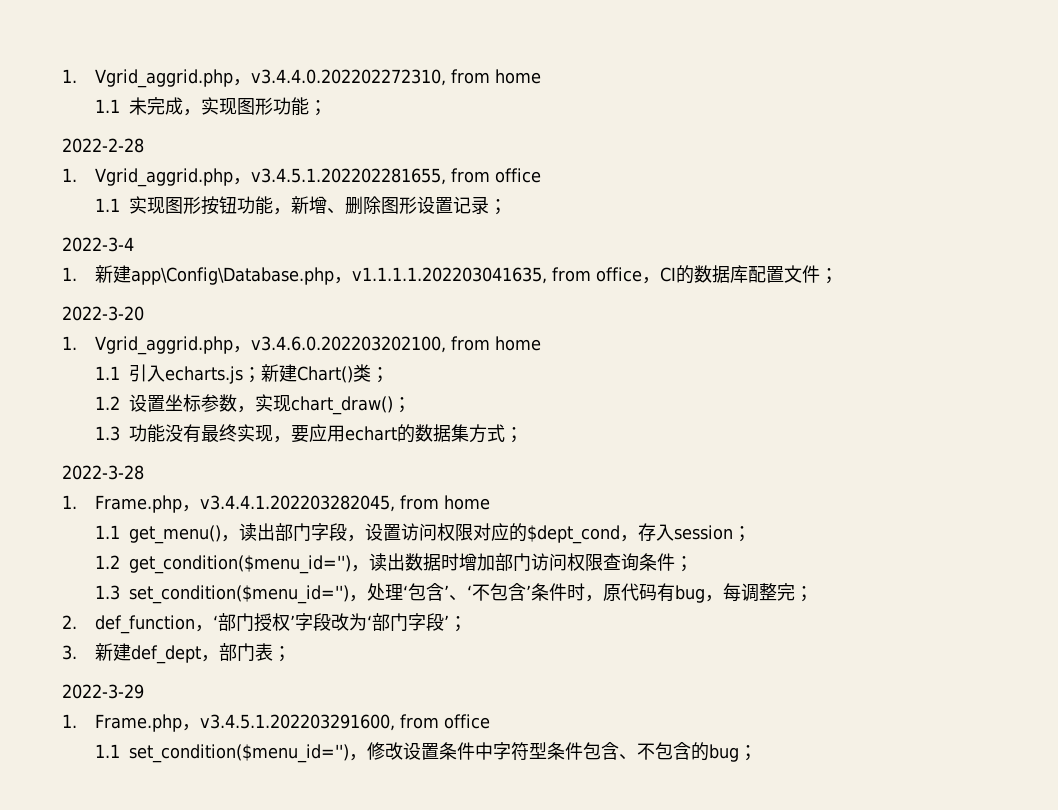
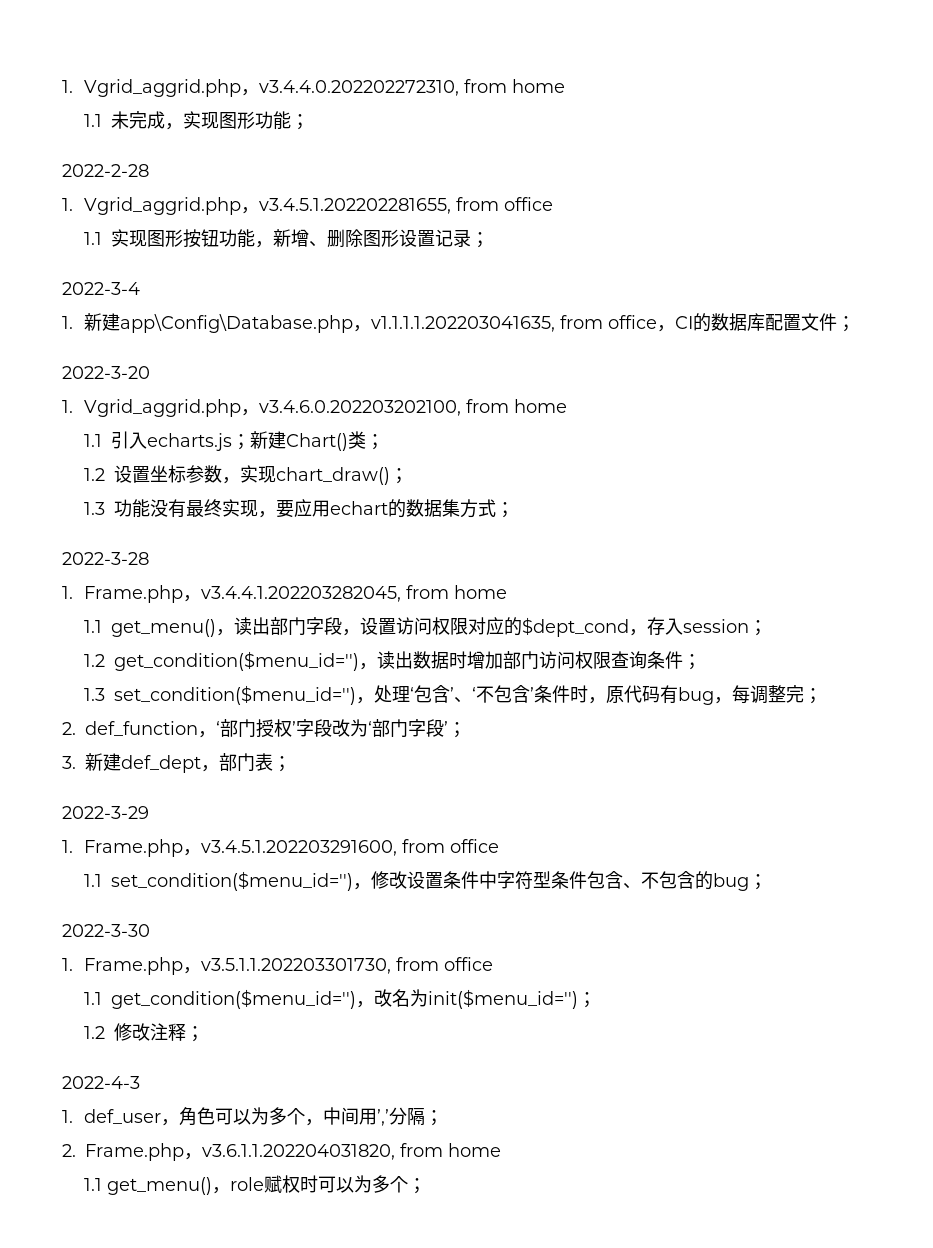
+ 2022-3-30
+ 1. Frame.php，v3.5.1.1.202203301730, from office
+ 1.1 get_condition($menu_id='')，改名为init($menu_id='')；
+ 1.2修改注释；
+ 2022-4-3
+ 1. def_user，角色可以为多个，中间用’,’分隔；
+ 2. Frame.php，v3.6.1.1.202204031820, from home
+ 1.1 get_menu()，role赋权时可以为多个；

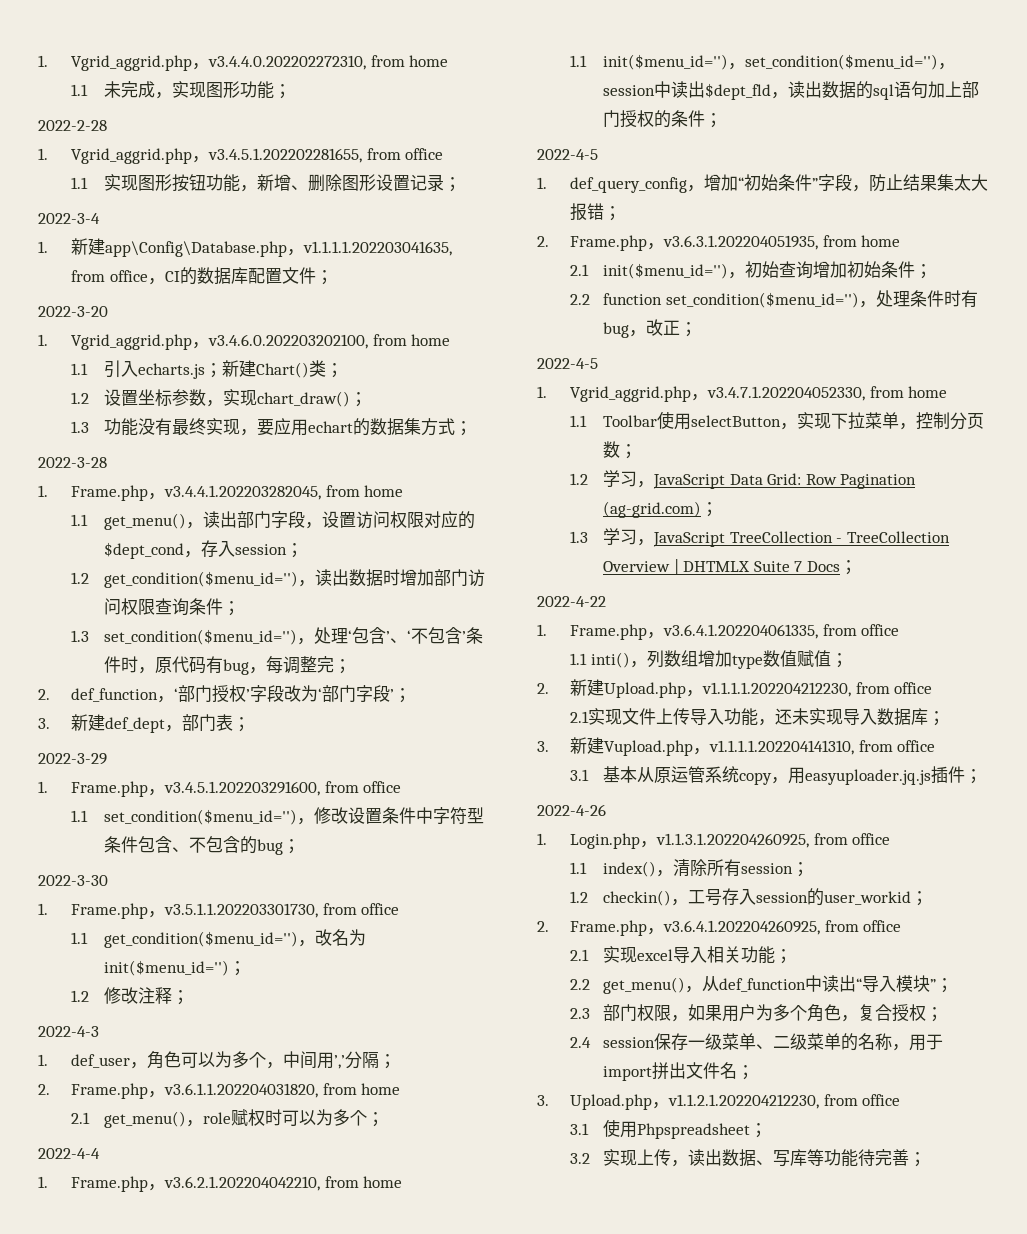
- 1.1 get_menu()，role赋权时可以为多个；
+ 2.1 get_menu()，role赋权时可以为多个；
+ 2022-4-4
+ 1. Frame.php，v3.6.2.1.202204042210, from home
+ 1.1 init($menu_id='')，set_condition($menu_id='')，session中读出$dept_fld，读出数据的sql语句加上部门授权的条件；
+ 2022-4-5
+ 1. def_query_config，增加“初始条件”字段，防止结果集太大报错；
+ 2. Frame.php，v3.6.3.1.202204051935, from home
+ 2.1 init($menu_id='')，初始查询增加初始条件；
+ 2.2 function set_condition($menu_id='')，处理条件时有bug，改正；
+ 2022-4-5
+ 1. Vgrid_aggrid.php，v3.4.7.1.202204052330, from home
+ 1.1 Toolbar使用selectButton，实现下拉菜单，控制分页数；
+ 1.2学习，JavaScript Data Grid: Row Pagination (ag-grid.com)；
+ 1.3学习，JavaScript TreeCollection - TreeCollection Overview | DHTMLX Suite 7 Docs；
+ 2022-4-22
+ 1. Frame.php，v3.6.4.1.202204061335, from office
+ 1.1 inti()，列数组增加type数值赋值；
+ 2.新建Upload.php，v1.1.1.1.202204212230, from office
+ 2.1实现文件上传导入功能，还未实现导入数据库；
+ 3.新建Vupload.php，v1.1.1.1.202204141310, from office
+ 3.1基本从原运管系统copy，用easyuploader.jq.js插件；
+ 2022-4-26
+ 1. Login.php，v1.1.3.1.202204260925, from office
+ 1.1 index()，清除所有session；
+ 1.2 checkin()，工号存入session的user_workid；
+ 2. Frame.php，v3.6.4.1.202204260925, from office
+ 2.1实现excel导入相关功能；
+ 2.2 get_menu()，从def_function中读出“导入模块”；
+ 2.3部门权限，如果用户为多个角色，复合授权；
+ 2.4 session保存一级菜单、二级菜单的名称，用于import拼出文件名；
+ 3. Upload.php，v1.1.2.1.202204212230, from office
+ 3.1使用Phpspreadsheet；
+ 3.2实现上传，读出数据、写库等功能待完善；

